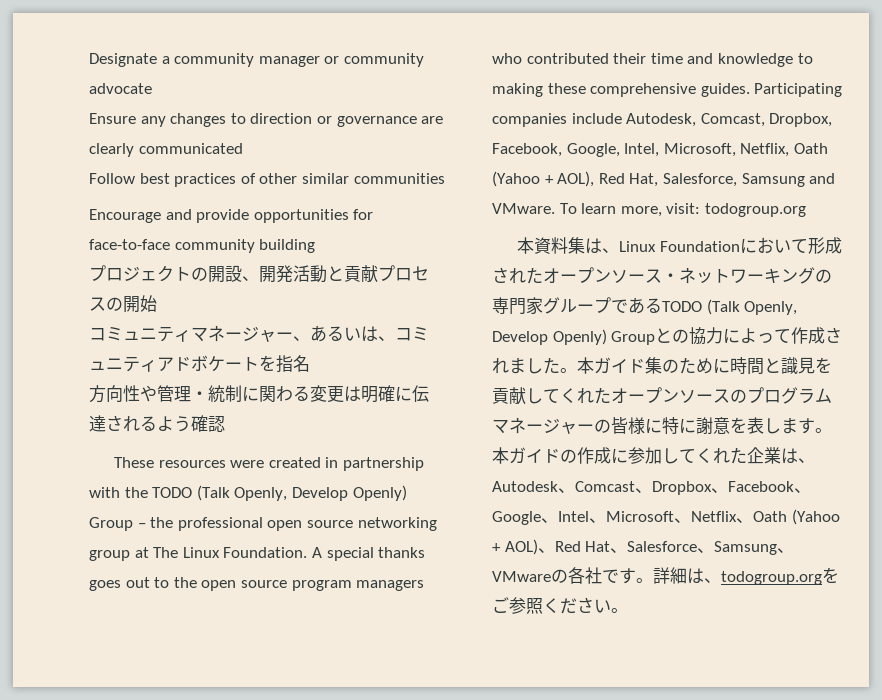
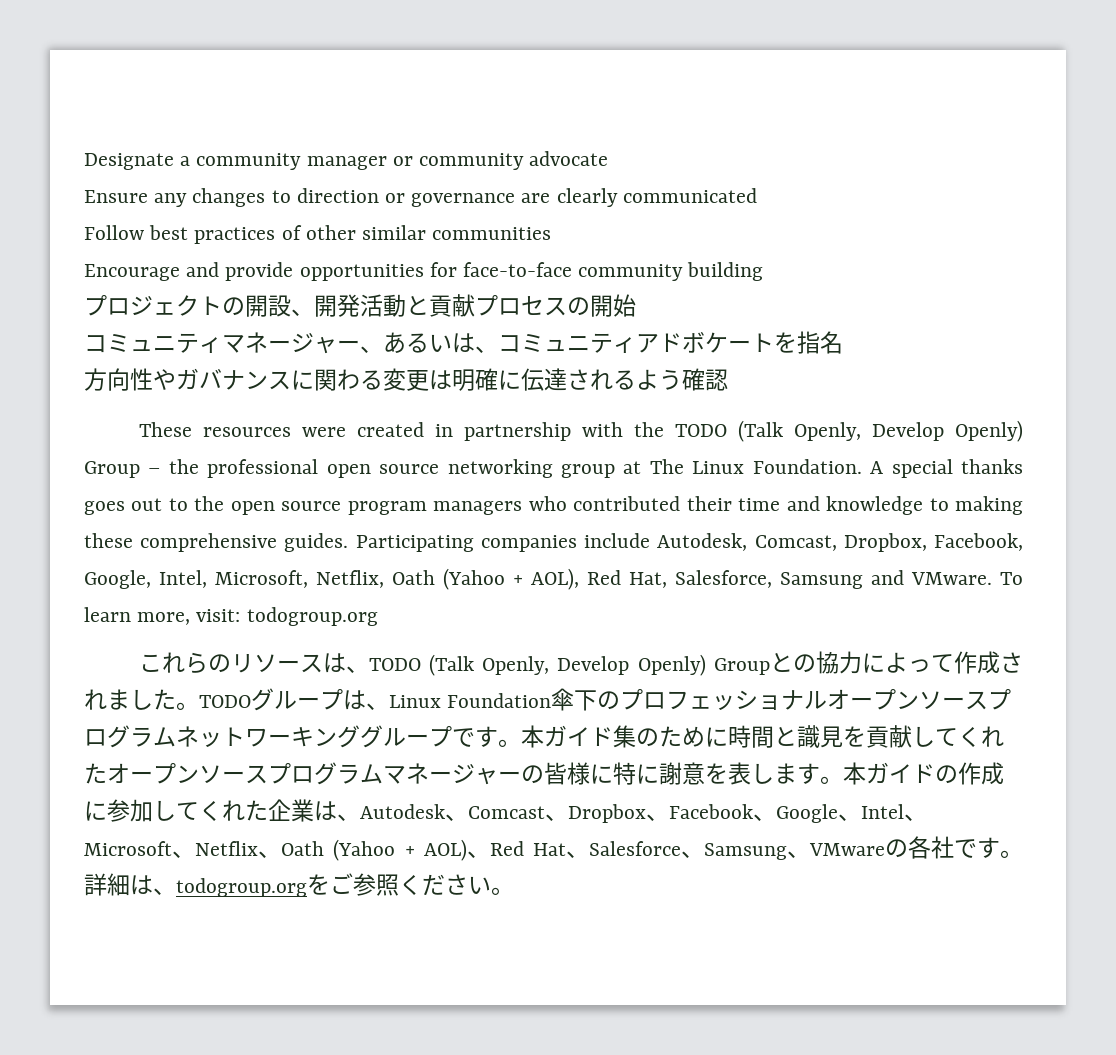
- 方向性や管理・統制に関わる変更は明確に伝達されるよう確認
+ 方向性やガバナンスに関わる変更は明確に伝達されるよう確認
- 本資料集は、Linux Foundationにおいて形成されたオープンソース・ネットワーキングの専門家グループであるTODO (Talk Openly, Develop Openly) Groupとの協力によって作成されました。
+ これらのリソースは、TODO (Talk Openly, Develop Openly) Groupとの協力によって作成されました。
+ TODOグループは、Linux Foundation傘下のプロフェッショナルオープンソースプログラムネットワーキンググループです。
- 本ガイド集のために時間と識見を貢献してくれたオープンソースのプログラムマネージャーの皆様に特に謝意を表します。
+ 本ガイド集のために時間と識見を貢献してくれたオープンソースプログラムマネージャーの皆様に特に謝意を表します。

